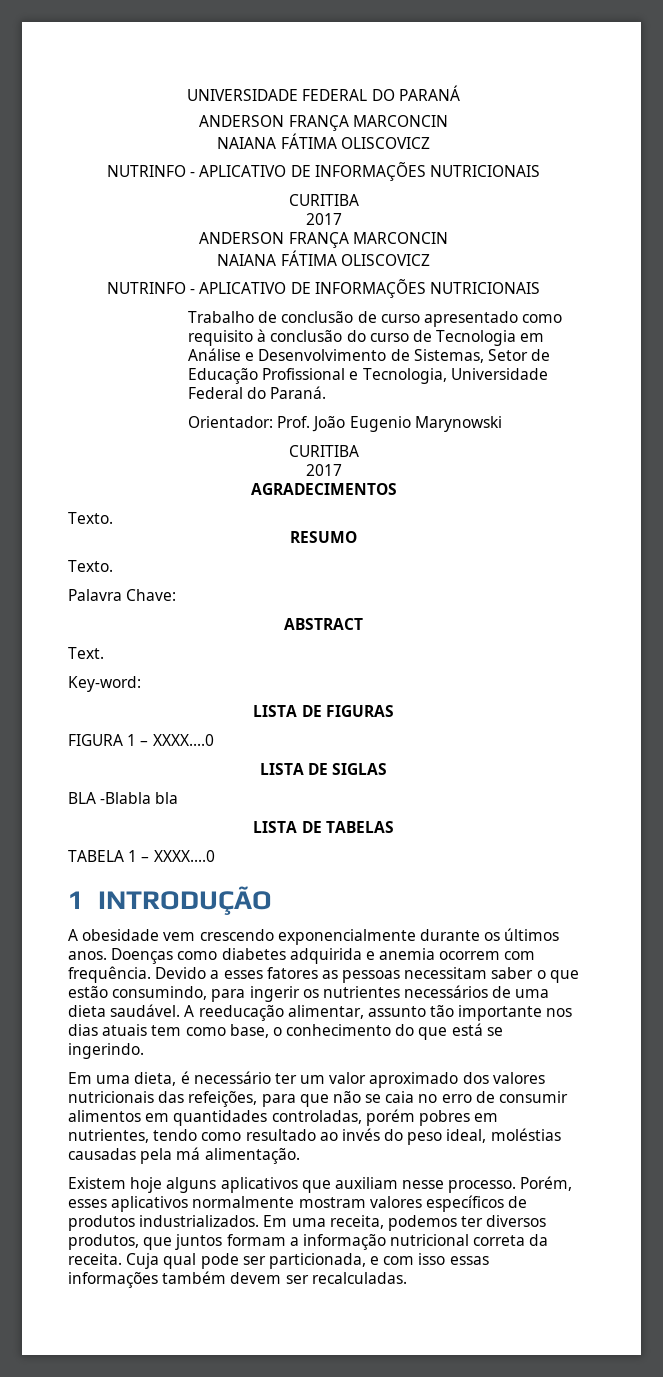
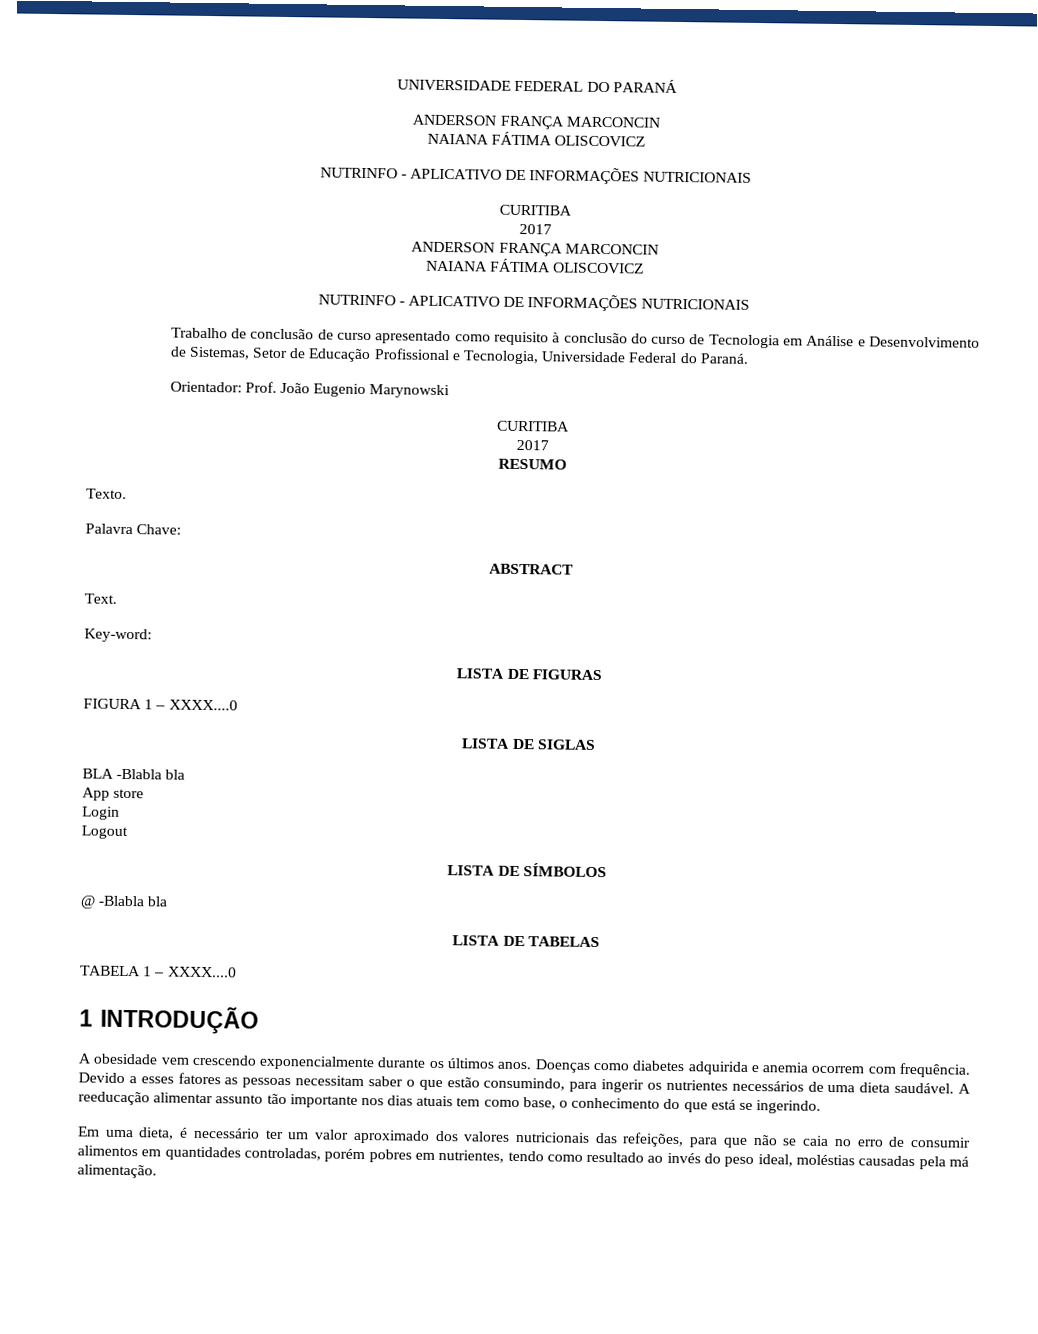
- AGRADECIMENTOS
- Texto.
+ App store
+ Login
+ Logout
+ LISTA DE SÍMBOLOS
+ @ -Blabla bla
- A reeducação alimentar, assunto tão importante nos dias atuais tem como base, o conhecimento do que está se ingerindo.
+ A reeducação alimentar assunto tão importante nos dias atuais tem como base, o conhecimento do que está se ingerindo.
- Existem hoje alguns aplicativos que auxiliam nesse processo. Porém, esses aplicativos normalmente mostram valores específicos de produtos industrializados. Em uma receita, podemos ter diversos produtos, que juntos formam a informação nutricional correta da receita. Cuja qual pode ser particionada, e com isso essas informações também devem ser recalculadas.

